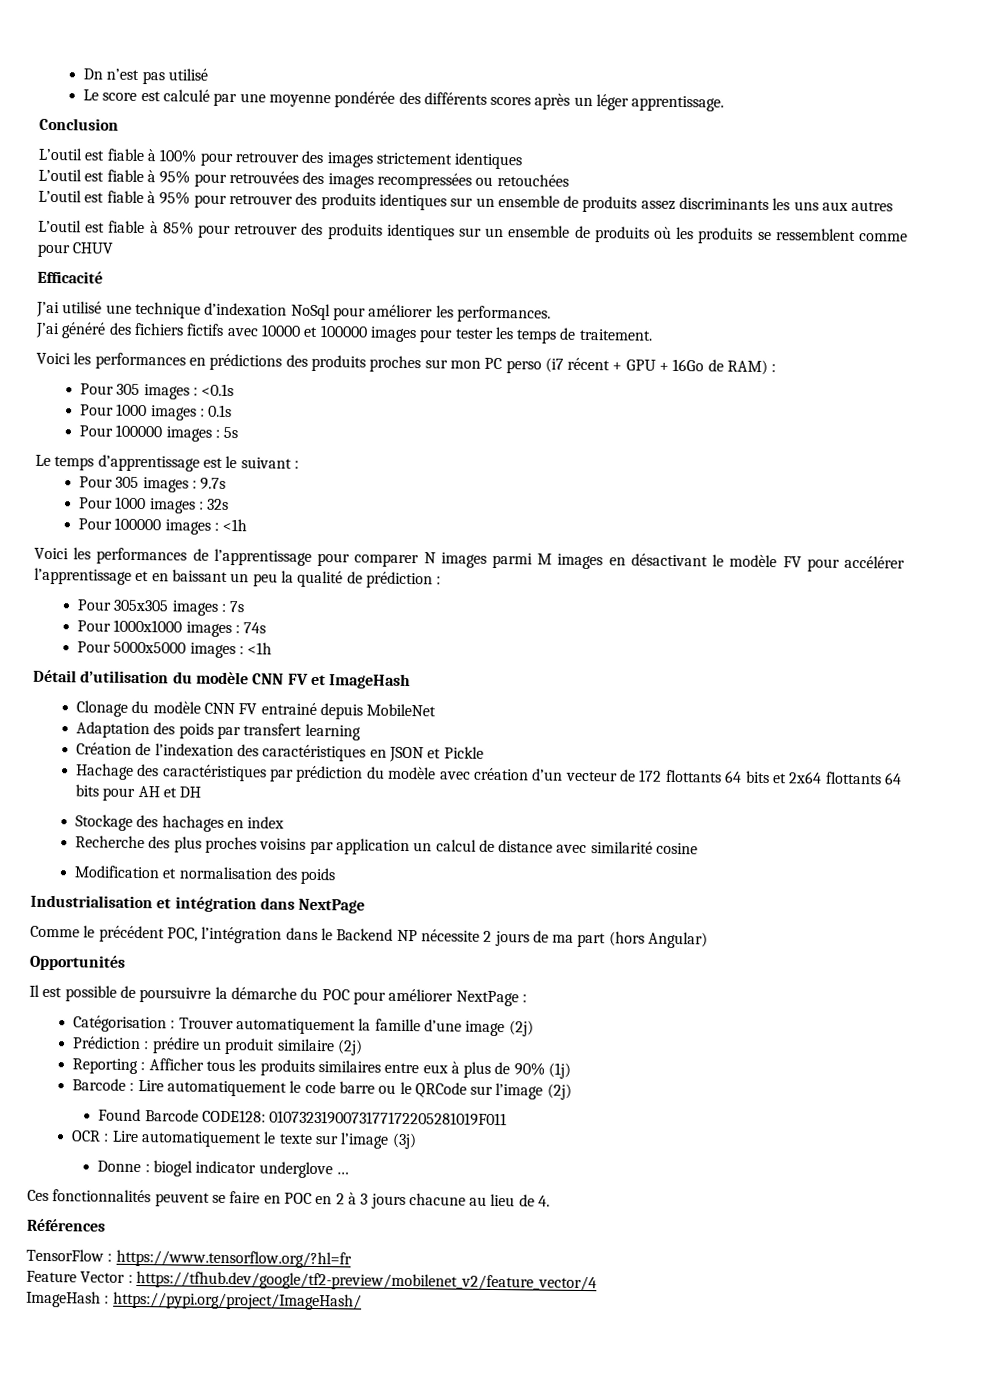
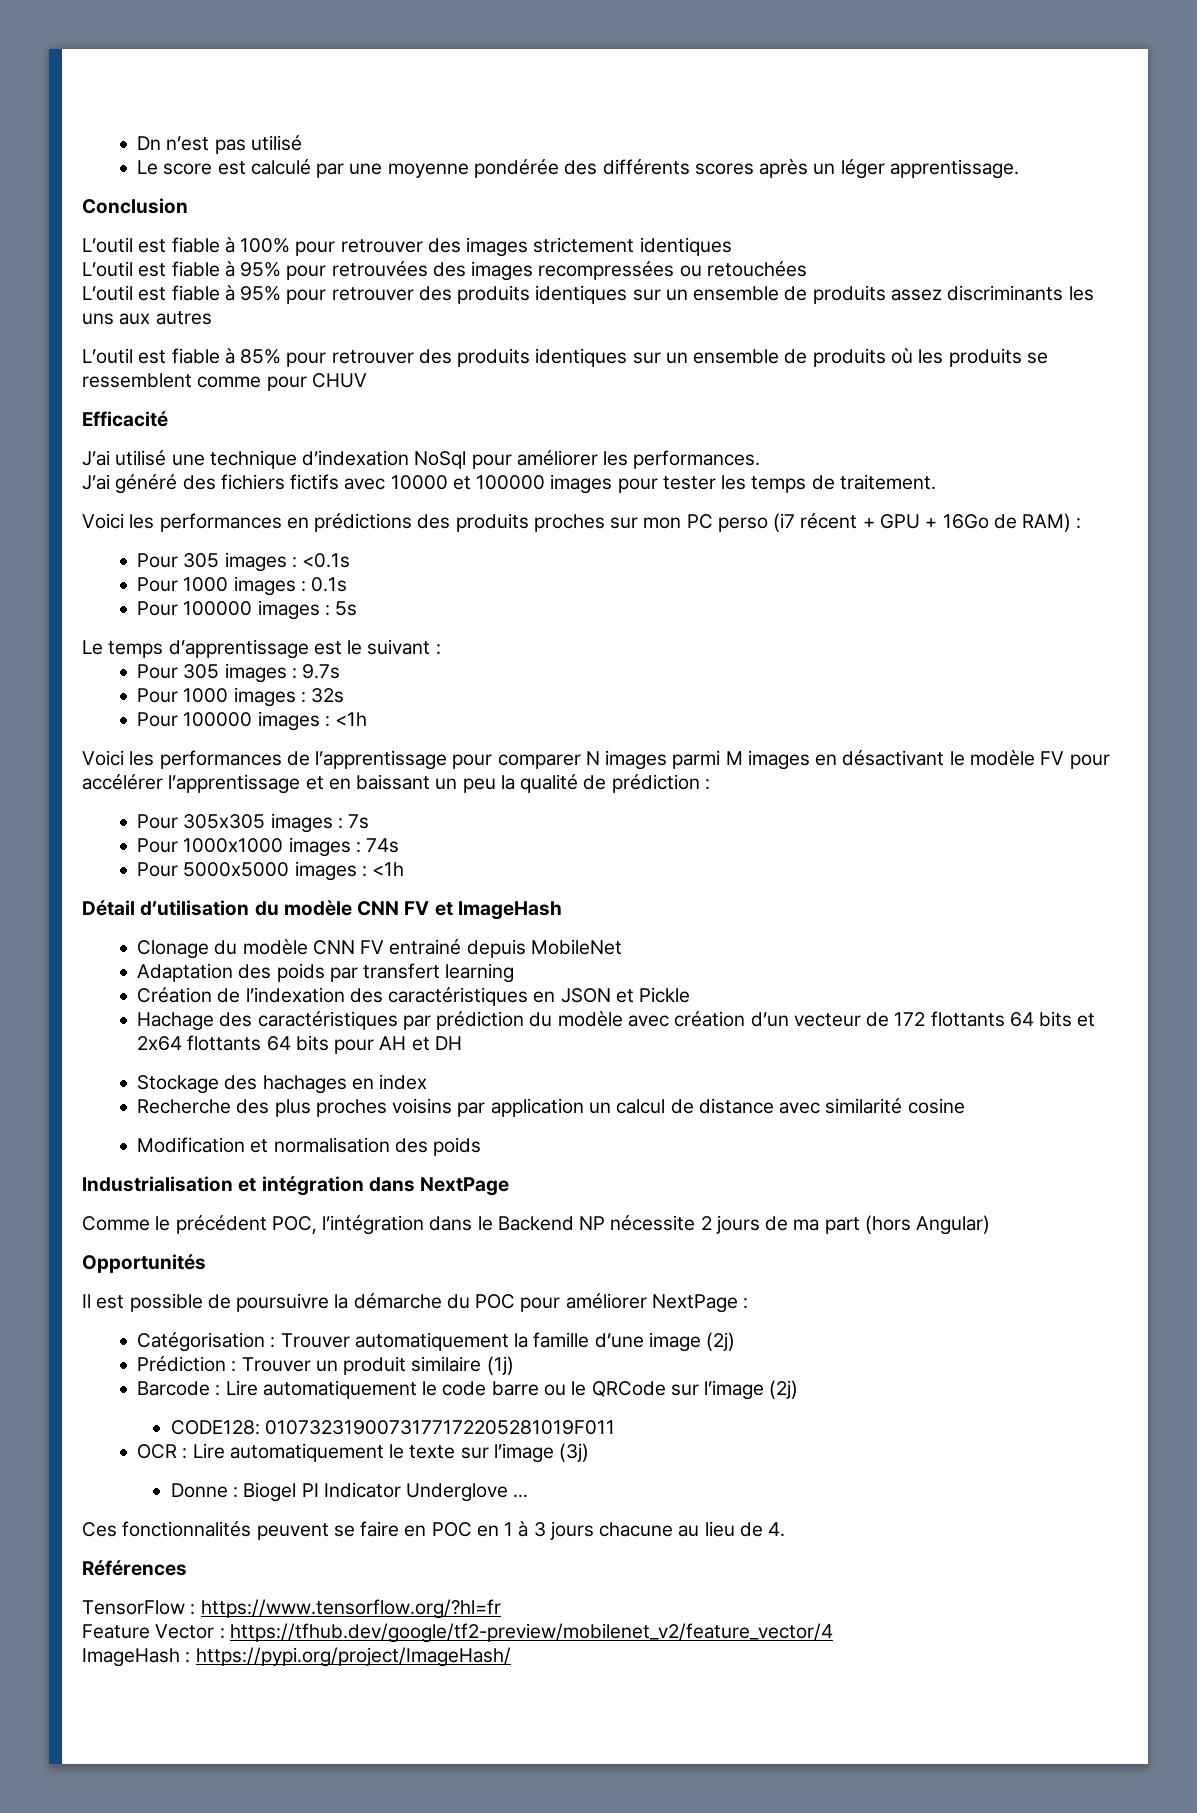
- Prédiction : prédire un produit similaire (2j)
- Reporting : Afficher tous les produits similaires entre eux à plus de 90% (1j)
+ Prédiction : Trouver un produit similaire (1j)
- Found Barcode CODE128: 0107323190073177172205281019F011
+ CODE128: 0107323190073177172205281019F011
- Donne : biogel indicator underglove …
+ Donne : Biogel PI Indicator Underglove …
- Ces fonctionnalités peuvent se faire en POC en 2 à 3 jours chacune au lieu de 4.
+ Ces fonctionnalités peuvent se faire en POC en 1 à 3 jours chacune au lieu de 4.

